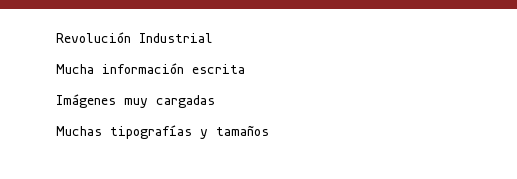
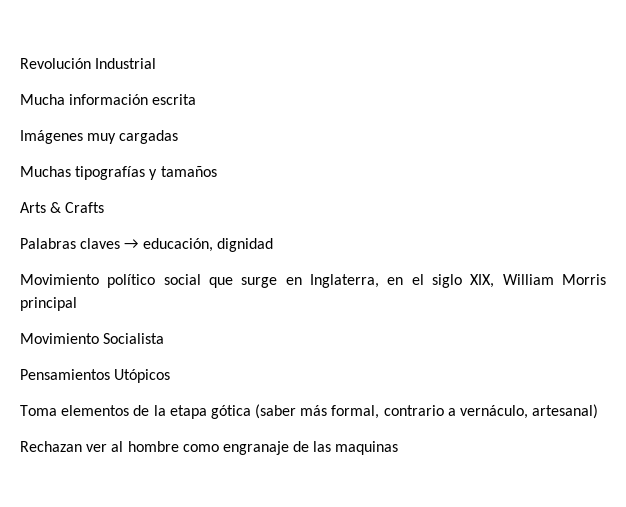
+ Arts & Crafts
+ Palabras claves → educación, dignidad
+ Movimiento político social que surge en Inglaterra, en el siglo XIX, William Morris principal
+ Movimiento Socialista
+ Pensamientos Utópicos
+ Toma elementos de la etapa gótica (saber más formal, contrario a vernáculo, artesanal)
+ Rechazan ver al hombre como engranaje de las maquinas

